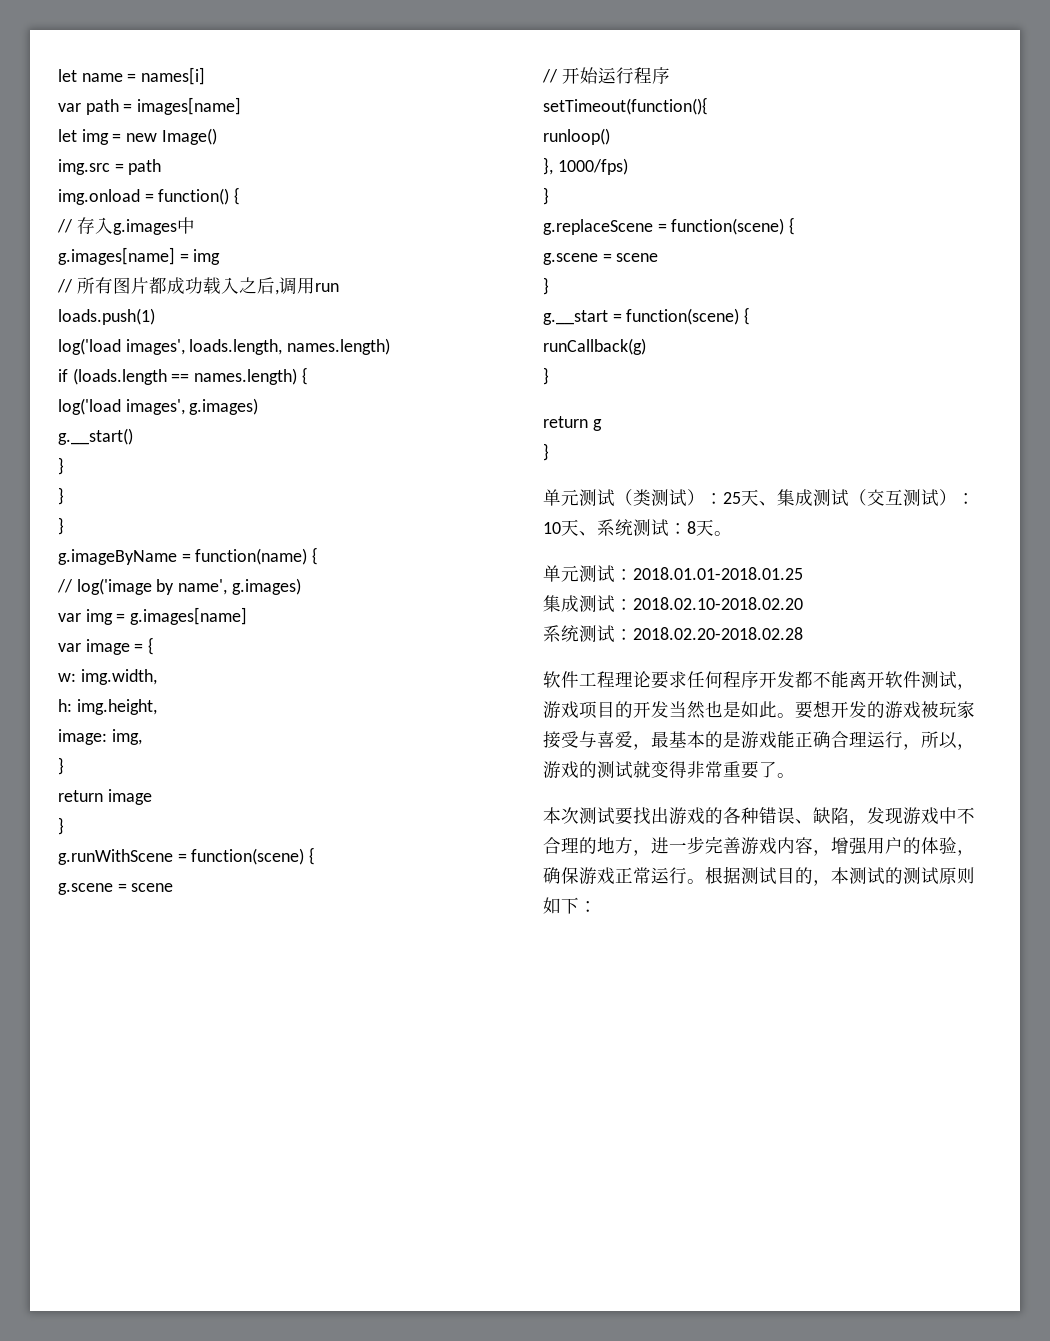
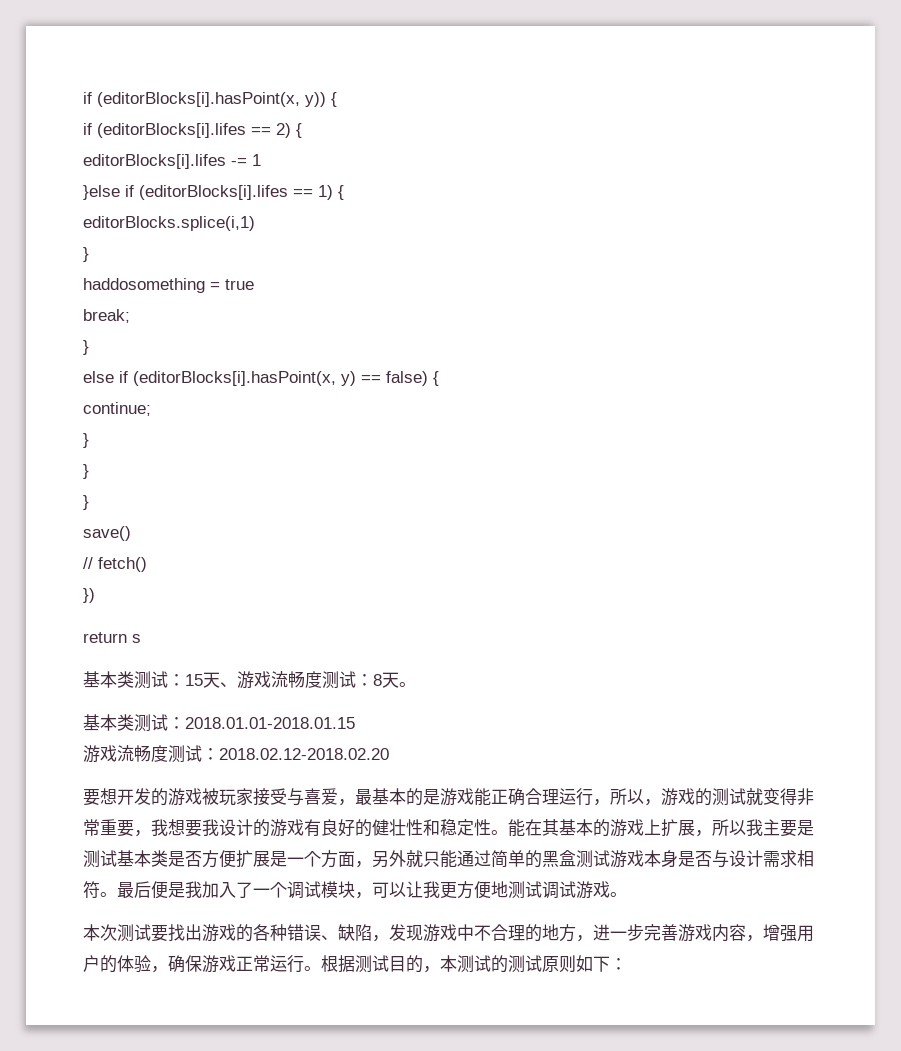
- let name = names[i]
- var path = images[name]
- let img = new Image()
- img.src = path
- img.onload = function() {
- // 存入g.images中
- g.images[name] = img
- // 所有图片都成功载入之后,调用run
- loads.push(1)
- log('load images', loads.length, names.length)
- if (loads.length == names.length) {
- log('load images', g.images)
- g.__start()
+ if (editorBlocks[i].hasPoint(x, y)) {
+ if (editorBlocks[i].lifes == 2) {
+ editorBlocks[i].lifes -= 1
+ }else if (editorBlocks[i].lifes == 1) {
+ editorBlocks.splice(i,1)
+ }
+ haddosomething = true
+ break;
+ }
+ else if (editorBlocks[i].hasPoint(x, y) == false) {
+ continue;
  }
  }
  }
- g.imageByName = function(name) {
- // log('image by name', g.images)
- var img = g.images[name]
- var image = {
- w: img.width,
- h: img.height,
- image: img,
- }
- return image
- }
- g.runWithScene = function(scene) {
- g.scene = scene
- // 开始运行程序
- setTimeout(function(){
- runloop()
- }, 1000/fps)
- }
- g.replaceScene = function(scene) {
- g.scene = scene
- }
- g.__start = function(scene) {
- runCallback(g)
- }
- return g
- }
- 单元测试（类测试）：25天、集成测试（交互测试）：10天、系统测试：8天。
- 单元测试：2018.01.01-2018.01.25
- 集成测试：2018.02.10-2018.02.20
- 系统测试：2018.02.20-2018.02.28
- 软件工程理论要求任何程序开发都不能离开软件测试，游戏项目的开发当然也是如此。要想开发的游戏被玩家接受与喜爱，最基本的是游戏能正确合理运行，所以，游戏的测试就变得非常重要了。
+ save()
+ // fetch()
+ })
+ return s
+ 基本类测试：15天、游戏流畅度测试：8天。
+ 基本类测试：2018.01.01-2018.01.15
+ 游戏流畅度测试：2018.02.12-2018.02.20
+ 要想开发的游戏被玩家接受与喜爱，最基本的是游戏能正确合理运行，所以，游戏的测试就变得非常重要，我想要我设计的游戏有良好的健壮性和稳定性。能在其基本的游戏上扩展，所以我主要是测试基本类是否方便扩展是一个方面，另外就只能通过简单的黑盒测试游戏本身是否与设计需求相符。最后便是我加入了一个调试模块，可以让我更方便地测试调试游戏。

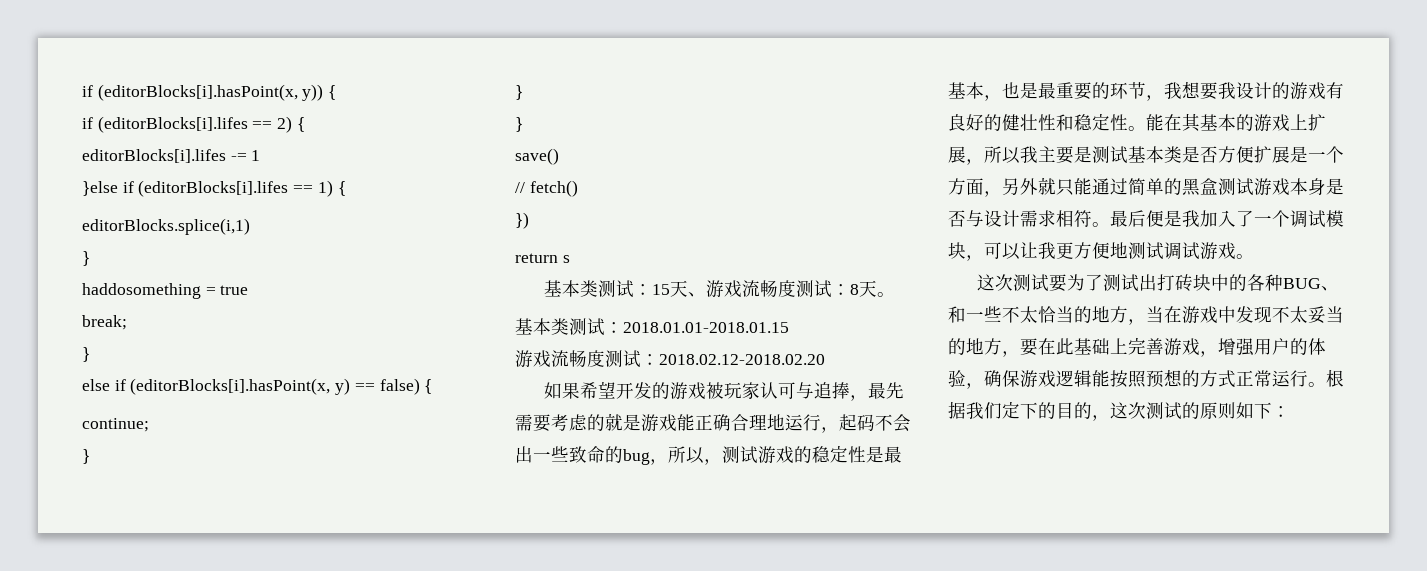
- 要想开发的游戏被玩家接受与喜爱，最基本的是游戏能正确合理运行，所以，游戏的测试就变得非常重要，我想要我设计的游戏有良好的健壮性和稳定性。
+ 如果希望开发的游戏被玩家认可与追捧，最先需要考虑的就是游戏能正确合理地运行，起码不会出一些致命的bug，所以，测试游戏的稳定性是最基本，也是最重要的环节，我想要我设计的游戏有良好的健壮性和稳定性。
- 本次测试要找出游戏的各种错误、缺陷，发现游戏中不合理的地方，进一步完善游戏内容，增强用户的体验，确保游戏正常运行。根据测试目的，本测试的测试原则如下：
+ 这次测试要为了测试出打砖块中的各种BUG、和一些不太恰当的地方，当在游戏中发现不太妥当的地方，要在此基础上完善游戏，增强用户的体验，确保游戏逻辑能按照预想的方式正常运行。根据我们定下的目的，这次测试的原则如下：

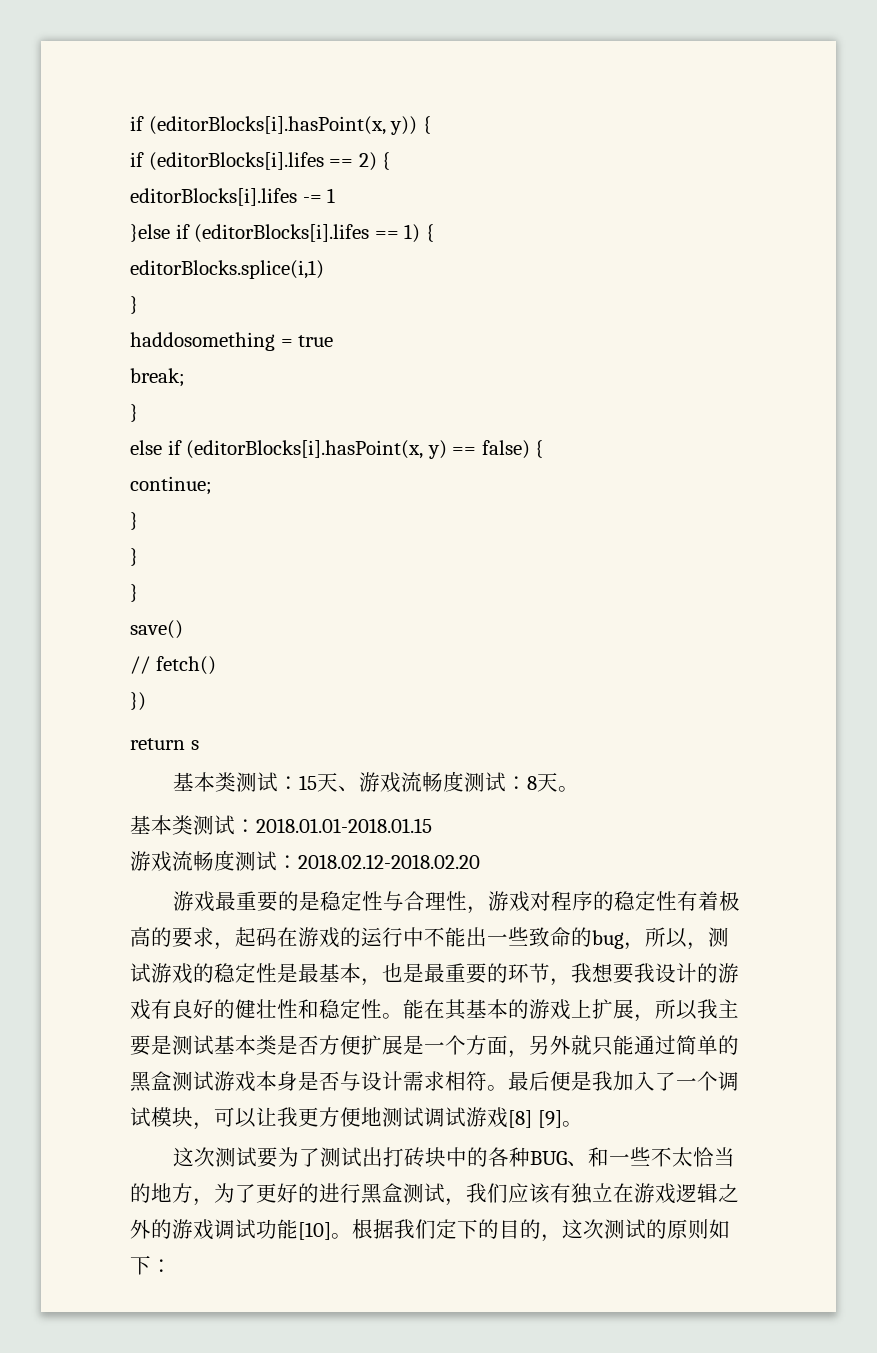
- 如果希望开发的游戏被玩家认可与追捧，最先需要考虑的就是游戏能正确合理地运行，起码不会出一些致命的bug，所以，测试游戏的稳定性是最基本，也是最重要的环节，我想要我设计的游戏有良好的健壮性和稳定性。
+ 游戏最重要的是稳定性与合理性，游戏对程序的稳定性有着极高的要求，起码在游戏的运行中不能出一些致命的bug，所以，测试游戏的稳定性是最基本，也是最重要的环节，我想要我设计的游戏有良好的健壮性和稳定性。
- 最后便是我加入了一个调试模块，可以让我更方便地测试调试游戏。
+ 最后便是我加入了一个调试模块，可以让我更方便地测试调试游戏[8] [9]。
- 这次测试要为了测试出打砖块中的各种BUG、和一些不太恰当的地方，当在游戏中发现不太妥当的地方，要在此基础上完善游戏，增强用户的体验，确保游戏逻辑能按照预想的方式正常运行。
+ 这次测试要为了测试出打砖块中的各种BUG、和一些不太恰当的地方，为了更好的进行黑盒测试，我们应该有独立在游戏逻辑之外的游戏调试功能[10]。

